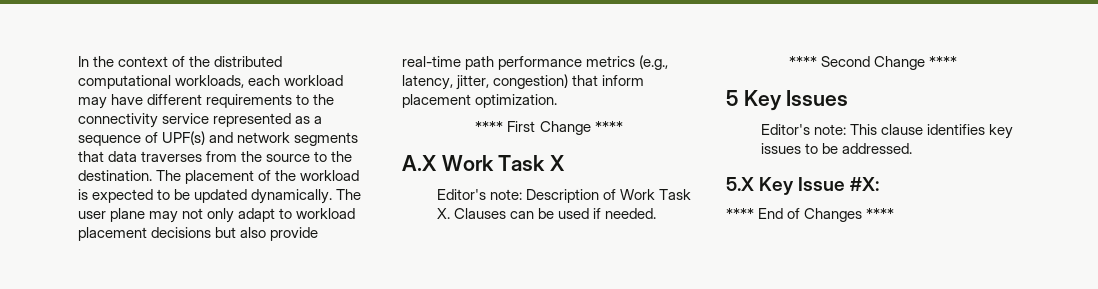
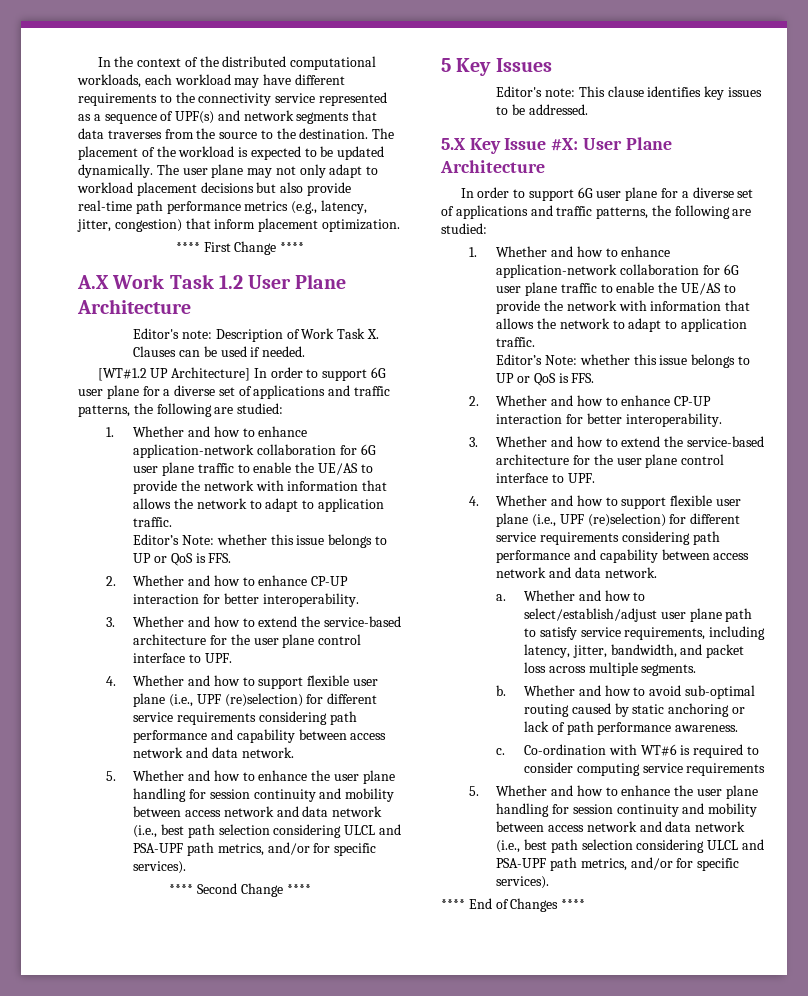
- A.X Work Task X
+ A.X Work Task 1.2 User Plane Architecture
+ [WT#1.2 UP Architecture] In order to support 6G user plane for a diverse set of applications and traffic patterns, the following are studied:
+ 1. Whether and how to enhance application-network collaboration for 6G user plane traffic to enable the UE/AS to provide the network with information that allows the network to adapt to application traffic.
+ Editor’s Note: whether this issue belongs to UP or QoS is FFS.
+ 2. Whether and how to enhance CP-UP interaction for better interoperability.
+ 3. Whether and how to extend the service-based architecture for the user plane control interface to UPF.
+ 4. Whether and how to support flexible user plane (i.e., UPF (re)selection) for different service requirements considering path performance and capability between access network and data network.
+ 5. Whether and how to enhance the user plane handling for session continuity and mobility between access network and data network (i.e., best path selection considering ULCL and PSA-UPF path metrics, and/or for specific services).
- 5.X Key Issue #X:
+ 5.X Key Issue #X: User Plane Architecture
+ In order to support 6G user plane for a diverse set of applications and traffic patterns, the following are studied:
+ 1. Whether and how to enhance application-network collaboration for 6G user plane traffic to enable the UE/AS to provide the network with information that allows the network to adapt to application traffic.
+ Editor’s Note: whether this issue belongs to UP or QoS is FFS.
+ 2. Whether and how to enhance CP-UP interaction for better interoperability.
+ 3. Whether and how to extend the service-based architecture for the user plane control interface to UPF.
+ 4. Whether and how to support flexible user plane (i.e., UPF (re)selection) for different service requirements considering path performance and capability between access network and data network.
+ a. Whether and how to select/establish/adjust user plane path to satisfy service requirements, including latency, jitter, bandwidth, and packet loss across multiple segments.
+ b. Whether and how to avoid sub-optimal routing caused by static anchoring or lack of path performance awareness.
+ c. Co-ordination with WT#6 is required to consider computing service requirements
+ 5. Whether and how to enhance the user plane handling for session continuity and mobility between access network and data network (i.e., best path selection considering ULCL and PSA-UPF path metrics, and/or for specific services).

